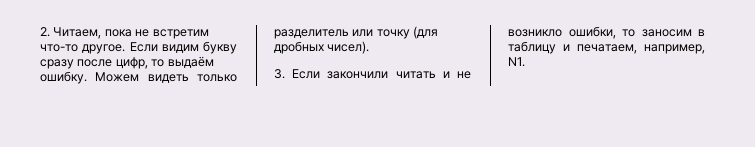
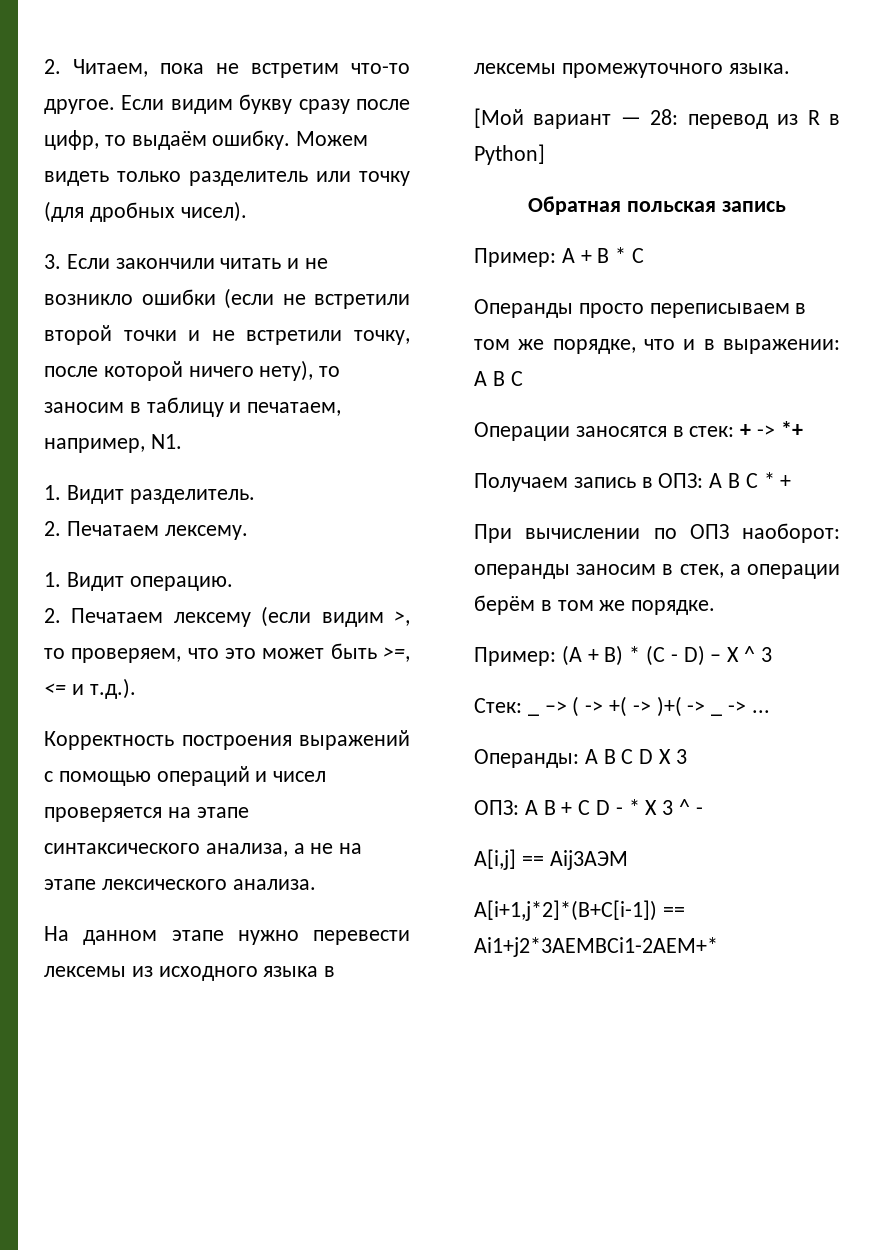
- 3. Если закончили читать и не возникло ошибки, то заносим в таблицу и печатаем, например, N1.
+ 3. Если закончили читать и не возникло ошибки (если не встретили второй точки и не встретили точку, после которой ничего нету), то заносим в таблицу и печатаем, например, N1.
+ 1. Видит разделитель.
+ 2. Печатаем лексему.
+ 1. Видит операцию.
+ 2. Печатаем лексему (если видим >, то проверяем, что это может быть >=, <= и т.д.).
+ Корректность построения выражений с помощью операций и чисел проверяется на этапе синтаксического анализа, а не на этапе лексического анализа.
+ На данном этапе нужно перевести лексемы из исходного языка в лексемы промежуточного языка.
+ [Мой вариант — 28: перевод из R в Python]
+ Обратная польская запись
+ Пример: А + B * C
+ Операнды просто переписываем в том же порядке, что и в выражении: A B C
+ Операции заносятся в стек: + -> *+
+ Получаем запись в ОПЗ: A B C * +
+ При вычислении по ОПЗ наоборот: операнды заносим в стек, а операции берём в том же порядке.
+ Пример: (A + B) * (C - D) – X ^ 3
+ Стек: _ –> ( -> +( -> )+( -> _ -> ...
+ Операнды: A B C D X 3
+ ОПЗ: A B + C D - * X 3 ^ -
+ A[i,j] == Aij3АЭМ
+ A[i+1,j*2]*(B+C[i-1]) == Ai1+j2*3AEMBCi1-2AEM+*

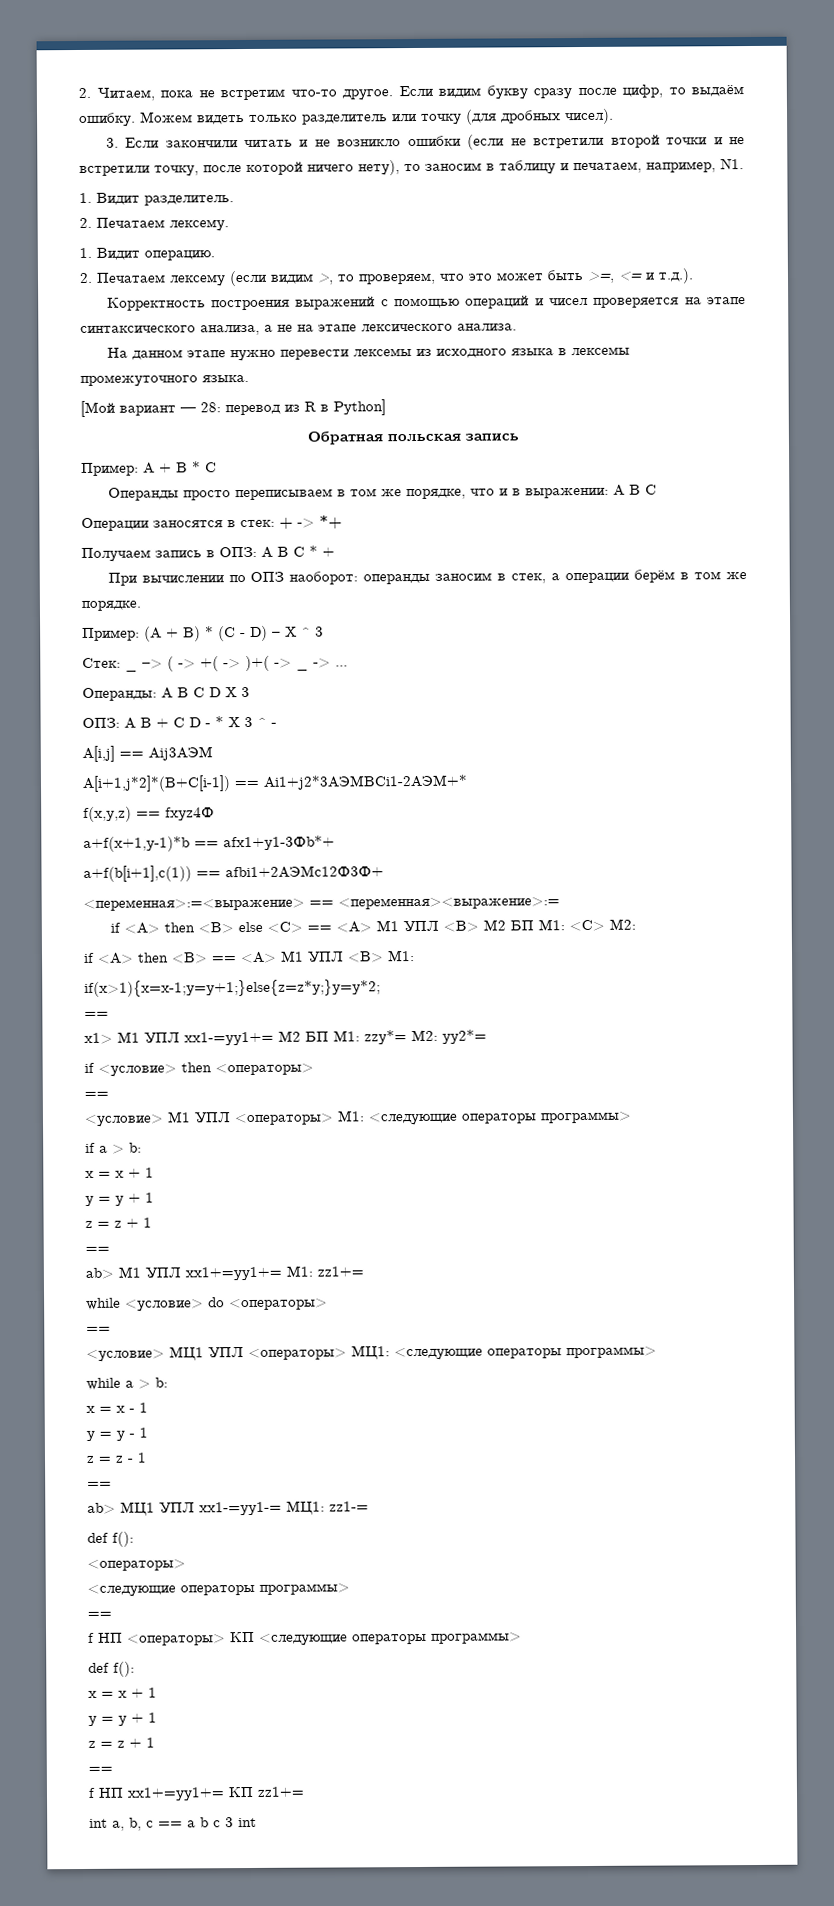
- A[i+1,j*2]*(B+C[i-1]) == Ai1+j2*3AEMBCi1-2AEM+*
+ A[i+1,j*2]*(B+C[i-1]) == Ai1+j2*3АЭМBCi1-2АЭМ+*
+ f(x,y,z) == fxyz4Ф
+ a+f(x+1,y-1)*b == afx1+y1-3Фb*+
+ a+f(b[i+1],c(1)) == afbi1+2АЭМc12Ф3Ф+
+ <переменная>:=<выражение> == <переменная><выражение>:=
+ if <A> then <B> else <C> == <A> М1 УПЛ <B> М2 БП М1: <C> М2:
+ if <A> then <B> == <A> М1 УПЛ <B> М1:
+ if(x>1){x=x-1;y=y+1;}else{z=z*y;}y=y*2;
+ ==
+ x1> М1 УПЛ xx1-=yy1+= М2 БП М1: zzy*= М2: yy2*=
+ if <условие> then <операторы>
+ ==
+ <условие> М1 УПЛ <операторы> М1: <следующие операторы программы>
+ if a > b:
+ x = x + 1
+ y = y + 1
+ z = z + 1
+ ==
+ ab> М1 УПЛ xx1+=yy1+= М1: zz1+=
+ while <условие> do <операторы>
+ ==
+ <условие> МЦ1 УПЛ <операторы> МЦ1: <следующие операторы программы>
+ while a > b:
+ x = x - 1
+ y = y - 1
+ z = z - 1
+ ==
+ ab> МЦ1 УПЛ xx1-=yy1-= МЦ1: zz1-=
+ def f():
+ <операторы>
+ <следующие операторы программы>
+ ==
+ f НП <операторы> КП <следующие операторы программы>
+ def f():
+ x = x + 1
+ y = y + 1
+ z = z + 1
+ ==
+ f НП xx1+=yy1+= КП zz1+=
+ int a, b, c == a b c 3 int

